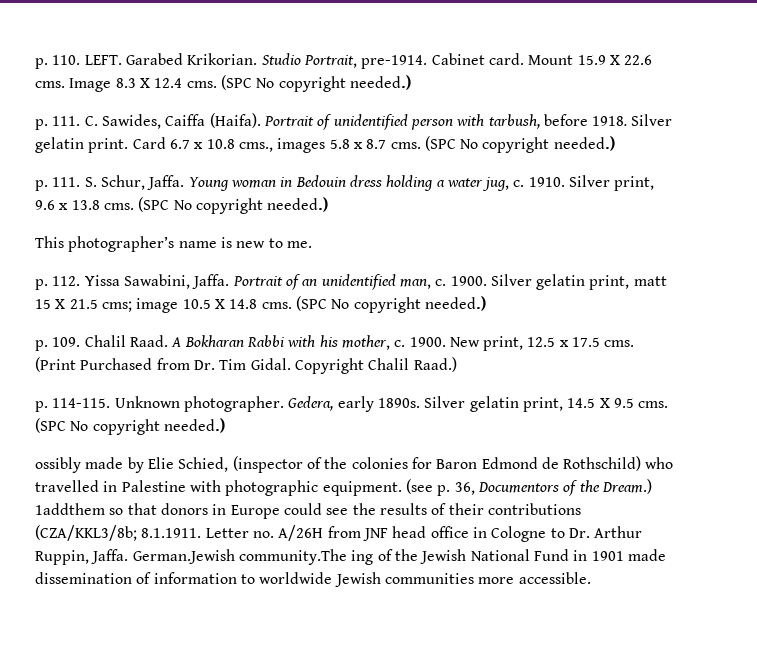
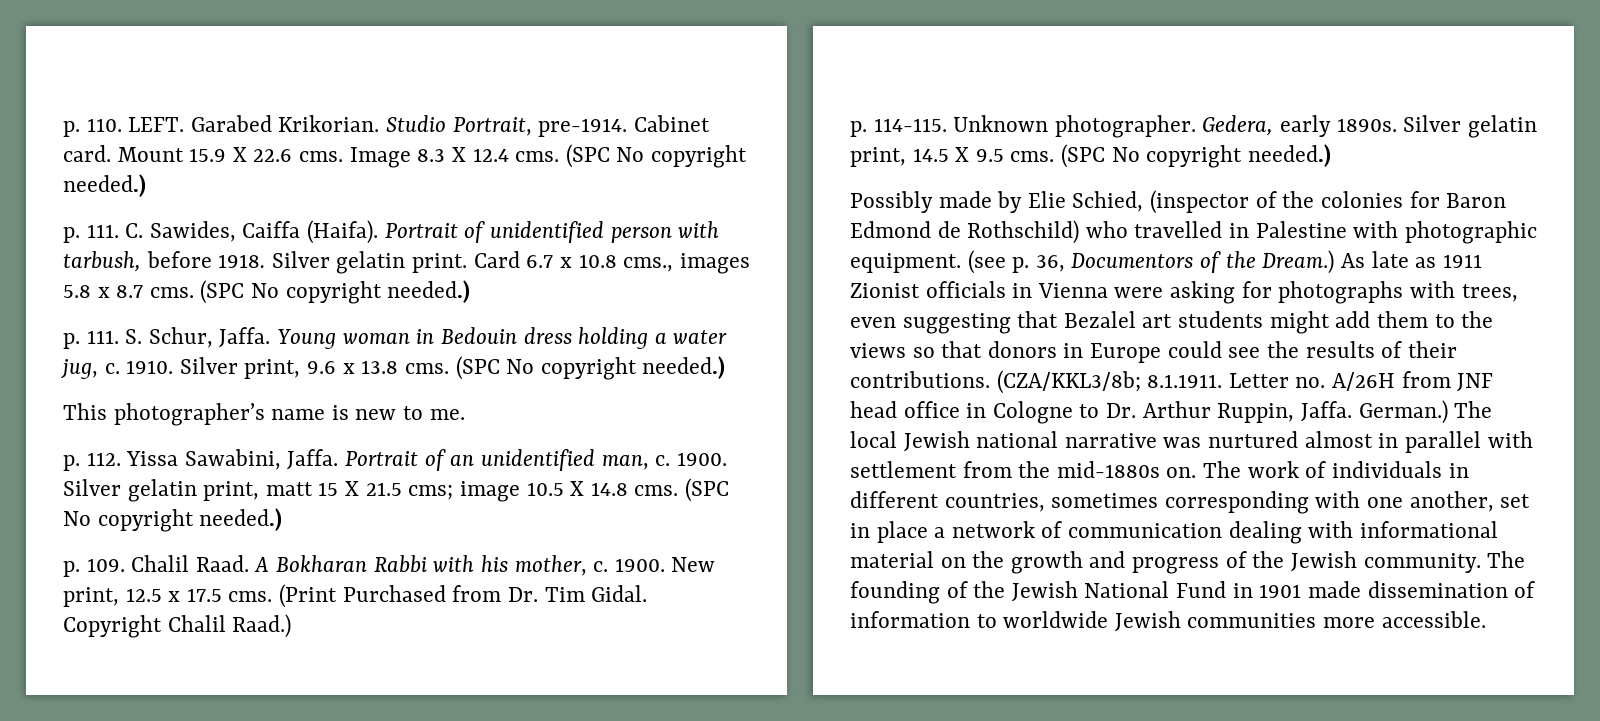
- ossibly made by Elie Schied, (inspector of the colonies for Baron Edmond de Rothschild) who travelled in Palestine with photographic equipment.
+ Possibly made by Elie Schied, (inspector of the colonies for Baron Edmond de Rothschild) who travelled in Palestine with photographic equipment.
- 1addthem so that donors in Europe could see the results of their contributions (CZA/KKL3/8b; 8.1.1911. Letter no. A/26H from JNF head office in Cologne to Dr. Arthur Ruppin, Jaffa.
+ As late as 1911 Zionist officials in Vienna were asking for photographs with trees, even suggesting that Bezalel art students might add them to the views so that donors in Europe could see the results of their contributions. (CZA/KKL3/8b; 8.1.1911. Letter no. A/26H from JNF head office in Cologne to Dr. Arthur Ruppin, Jaffa.
- German.Jewish community.The ing of the Jewish National Fund in 1901 made dissemination of information to worldwide Jewish communities more accessible.
+ German.) The local Jewish national narrative was nurtured almost in parallel with settlement from the mid-1880s on. The work of individuals in different countries, sometimes corresponding with one another, set in place a network of communication dealing with informational material on the growth and progress of the Jewish community. The founding of the Jewish National Fund in 1901 made dissemination of information to worldwide Jewish communities more accessible.

